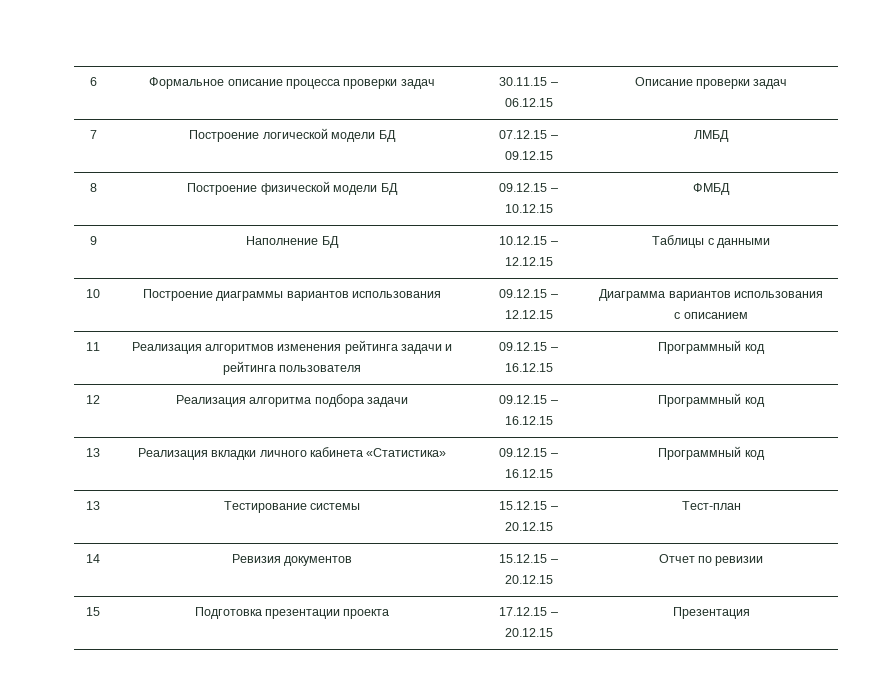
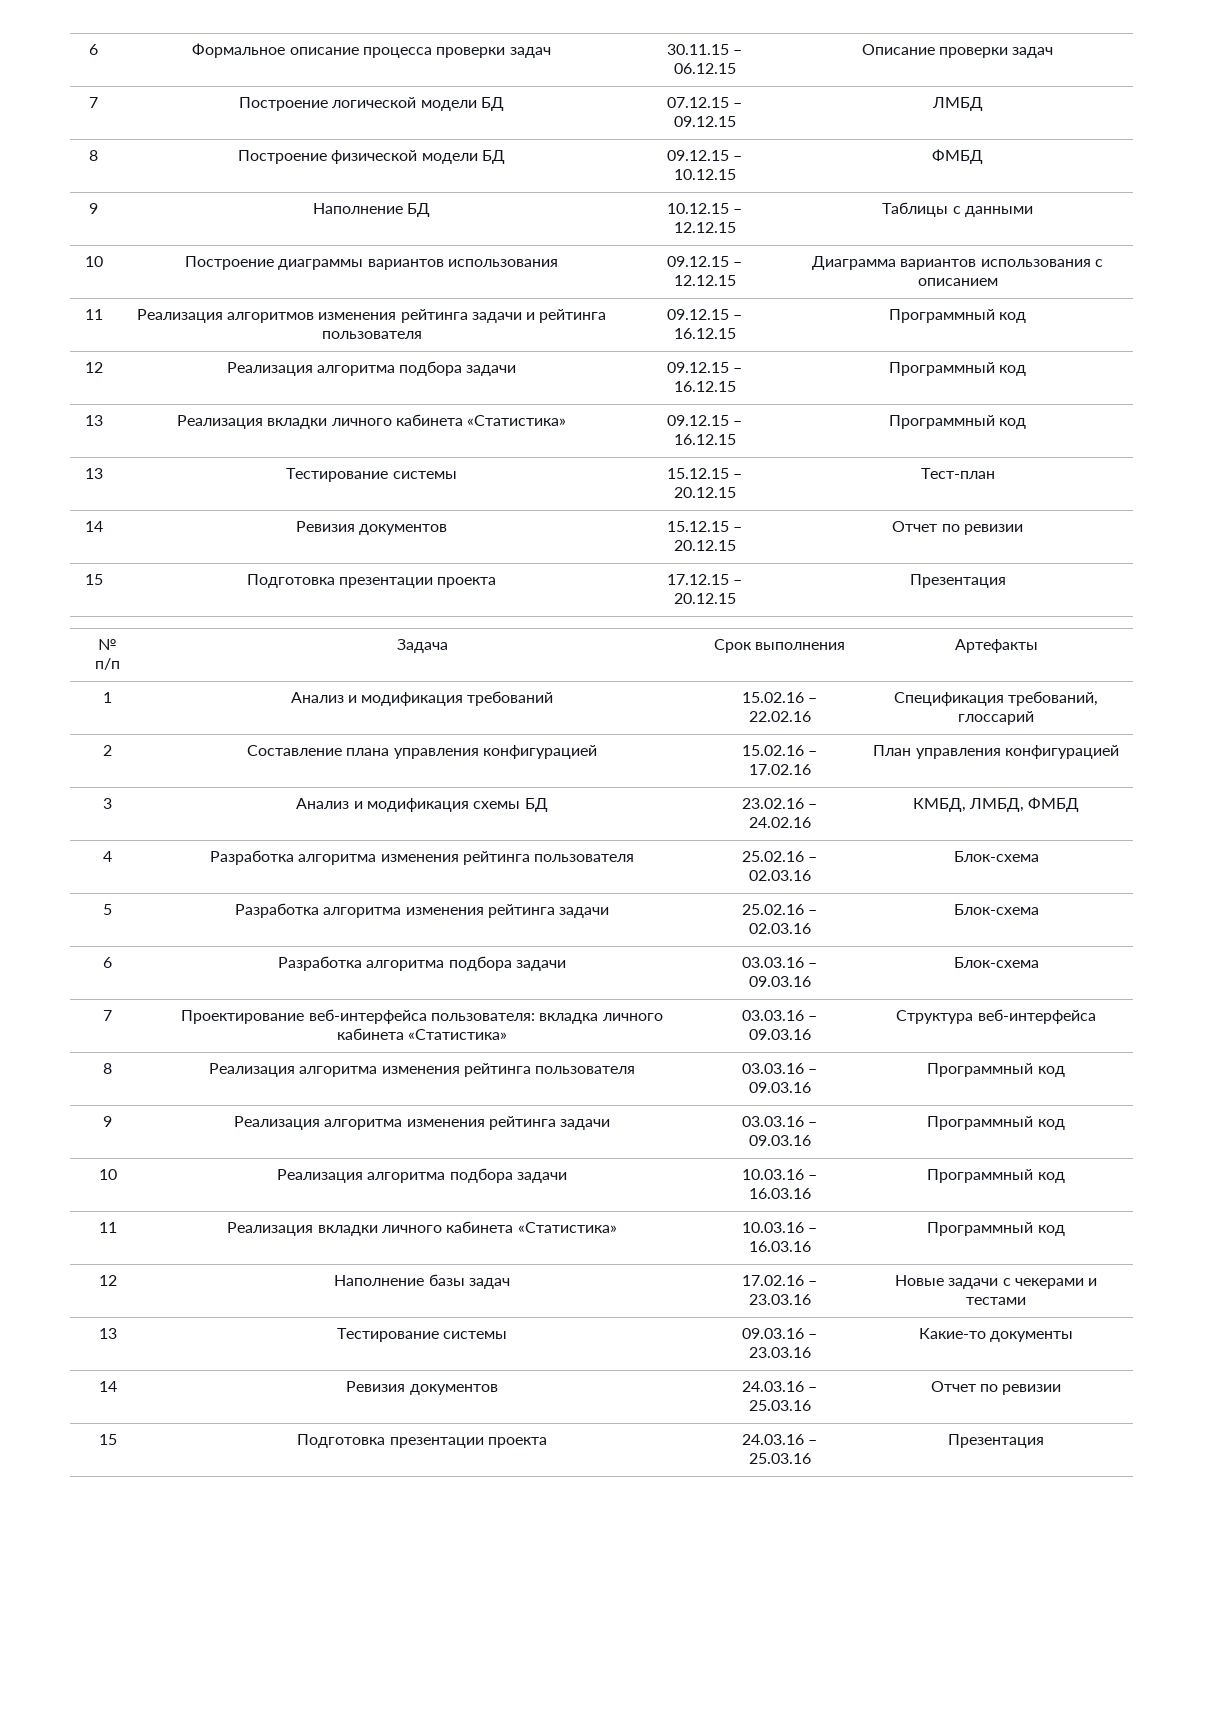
+ № п/п | Задача | Срок выполнения | Артефакты
+ 1 | Анализ и модификация требований | 15.02.16 – 22.02.16 | Спецификация требований, глоссарий
+ 2 | Составление плана управления конфигурацией | 15.02.16 – 17.02.16 | План управления конфигурацией
+ 3 | Анализ и модификация схемы БД | 23.02.16 – 24.02.16 | КМБД, ЛМБД, ФМБД
+ 4 | Разработка алгоритма изменения рейтинга пользователя | 25.02.16 – 02.03.16 | Блок-схема
+ 5 | Разработка алгоритма изменения рейтинга задачи | 25.02.16 – 02.03.16 | Блок-схема
+ 6 | Разработка алгоритма подбора задачи | 03.03.16 – 09.03.16 | Блок-схема
+ 7 | Проектирование веб-интерфейса пользователя: вкладка личного кабинета «Статистика» | 03.03.16 – 09.03.16 | Структура веб-интерфейса
+ 8 | Реализация алгоритма изменения рейтинга пользователя | 03.03.16 – 09.03.16 | Программный код
+ 9 | Реализация алгоритма изменения рейтинга задачи | 03.03.16 – 09.03.16 | Программный код
+ 10 | Реализация алгоритма подбора задачи | 10.03.16 – 16.03.16 | Программный код
+ 11 | Реализация вкладки личного кабинета «Статистика» | 10.03.16 – 16.03.16 | Программный код
+ 12 | Наполнение базы задач | 17.02.16 – 23.03.16 | Новые задачи с чекерами и тестами
+ 13 | Тестирование системы | 09.03.16 – 23.03.16 | Какие-то документы
+ 14 | Ревизия документов | 24.03.16 – 25.03.16 | Отчет по ревизии
+ 15 | Подготовка презентации проекта | 24.03.16 – 25.03.16 | Презентация

